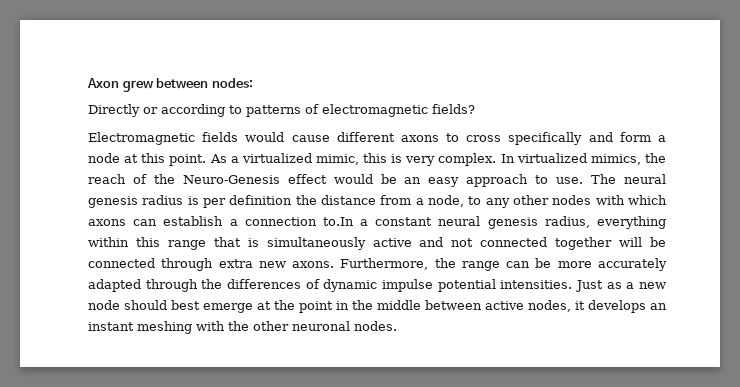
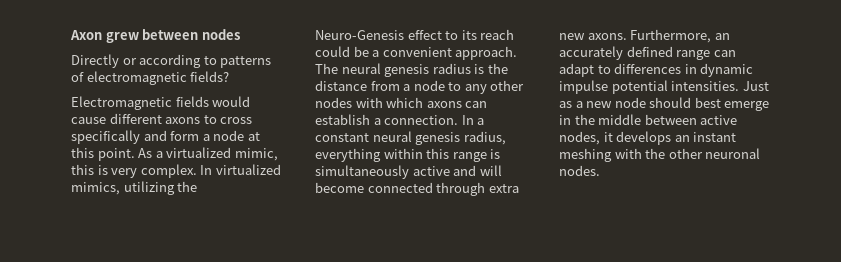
- Axon grew between nodes:
+ Axon grew between nodes
- In virtualized mimics, the reach of the Neuro-Genesis effect would be an easy approach to use.
+ In virtualized mimics, utilizing the Neuro-Genesis effect to its reach could be a convenient approach.
- The neural genesis radius is per definition the distance from a node, to any other nodes with which axons can establish a connection to.In a constant neural genesis radius, everything within this range that is simultaneously active and not connected together will be connected through extra new axons.
+ The neural genesis radius is the distance from a node to any other nodes with which axons can establish a connection. In a constant neural genesis radius, everything within this range is simultaneously active and will become connected through extra new axons.
- Furthermore, the range can be more accurately adapted through the differences of dynamic impulse potential intensities.
+ Furthermore, an accurately defined range can adapt to differences in dynamic impulse potential intensities.
- Just as a new node should best emerge at the point in the middle between active nodes, it develops an instant meshing with the other neuronal nodes.
+ Just as a new node should best emerge in the middle between active nodes, it develops an instant meshing with the other neuronal nodes.

